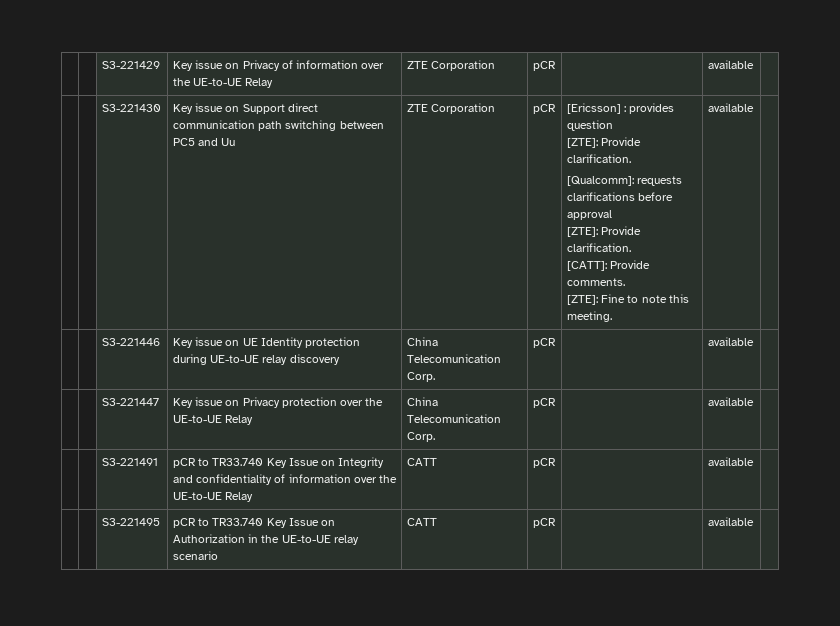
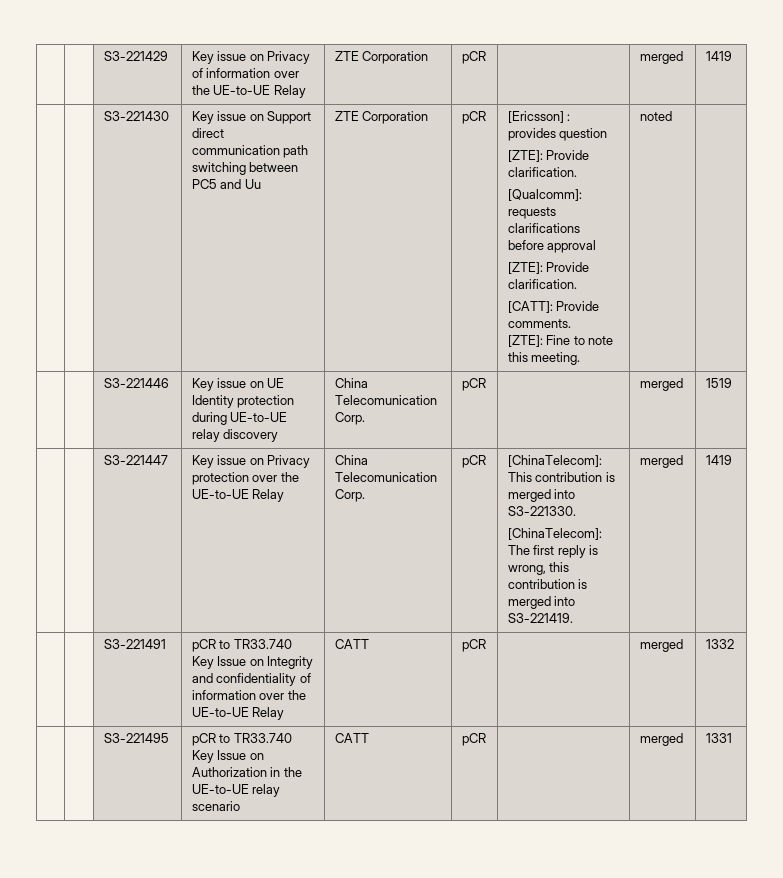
- | | S3-221429 | Key issue on Privacy of information over the UE-to-UE Relay | ZTE Corporation | pCR | | available |
+ | | S3-221429 | Key issue on Privacy of information over the UE-to-UE Relay | ZTE Corporation | pCR | | merged | 1419
- [ZTE]: Fine to note this meeting. | available
+ [ZTE]: Fine to note this meeting. | noted
- | | S3-221446 | Key issue on UE Identity protection during UE-to-UE relay discovery | China Telecomunication Corp. | pCR | | available |
+ | | S3-221446 | Key issue on UE Identity protection during UE-to-UE relay discovery | China Telecomunication Corp. | pCR | | merged | 1519
- | | S3-221447 | Key issue on Privacy protection over the UE-to-UE Relay | China Telecomunication Corp. | pCR | | available |
+ | | S3-221447 | Key issue on Privacy protection over the UE-to-UE Relay | China Telecomunication Corp. | pCR | [ChinaTelecom]: This contribution is merged into S3-221330.
+ [ChinaTelecom]: The first reply is wrong, this contribution is merged into S3-221419. | merged | 1419
- | | S3-221491 | pCR to TR33.740 Key Issue on Integrity and confidentiality of information over the UE-to-UE Relay | CATT | pCR | | available |
+ | | S3-221491 | pCR to TR33.740 Key Issue on Integrity and confidentiality of information over the UE-to-UE Relay | CATT | pCR | | merged | 1332
- | | S3-221495 | pCR to TR33.740 Key Issue on Authorization in the UE-to-UE relay scenario | CATT | pCR | | available |
+ | | S3-221495 | pCR to TR33.740 Key Issue on Authorization in the UE-to-UE relay scenario | CATT | pCR | | merged | 1331

